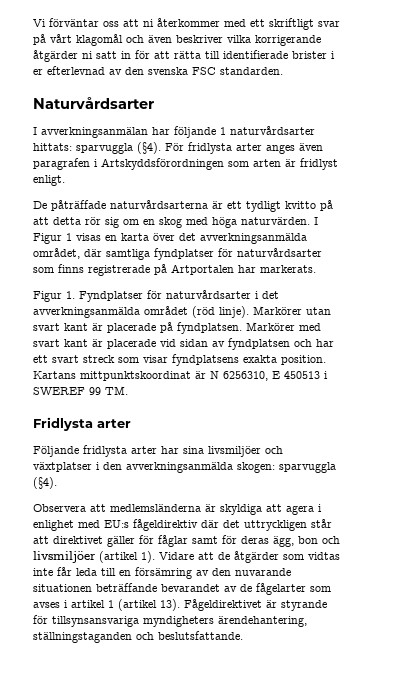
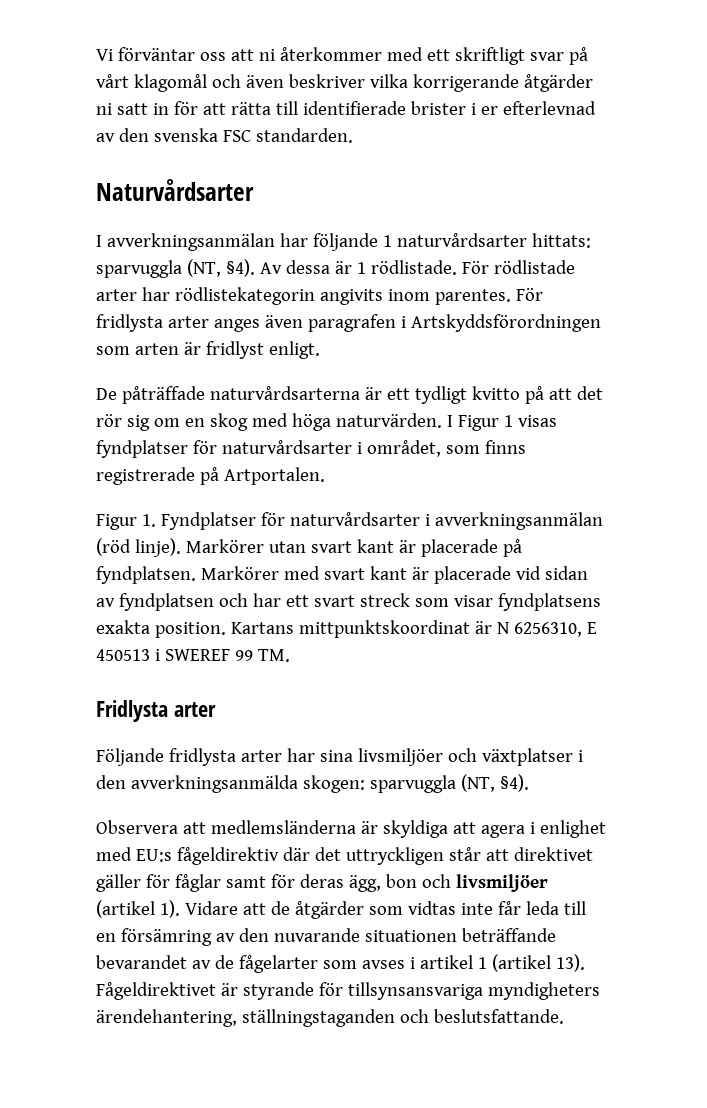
- I avverkningsanmälan har följande 1 naturvårdsarter hittats: sparvuggla (§4).
+ I avverkningsanmälan har följande 1 naturvårdsarter hittats: sparvuggla (NT, §4). Av dessa är 1 rödlistade. För rödlistade arter har rödlistekategorin angivits inom parentes.
- De påträffade naturvårdsarterna är ett tydligt kvitto på att detta rör sig om en skog med höga naturvärden.
+ De påträffade naturvårdsarterna är ett tydligt kvitto på att det rör sig om en skog med höga naturvärden.
- I Figur 1 visas en karta över det avverkningsanmälda området, där samtliga fyndplatser för naturvårdsarter som finns registrerade på Artportalen har markerats.
+ I Figur 1 visas fyndplatser för naturvårdsarter i området, som finns registrerade på Artportalen.
- Figur 1. Fyndplatser för naturvårdsarter i det avverkningsanmälda området (röd linje).
+ Figur 1. Fyndplatser för naturvårdsarter i avverkningsanmälan (röd linje).
- Följande fridlysta arter har sina livsmiljöer och växtplatser i den avverkningsanmälda skogen: sparvuggla (§4).
+ Följande fridlysta arter har sina livsmiljöer och växtplatser i den avverkningsanmälda skogen: sparvuggla (NT, §4).

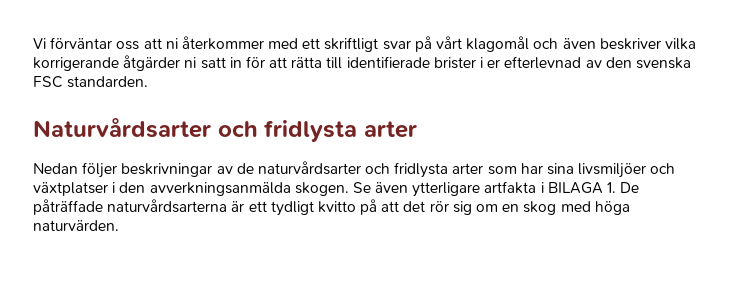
- Naturvårdsarter
- I avverkningsanmälan har följande 1 naturvårdsarter hittats: sparvuggla (NT, §4). Av dessa är 1 rödlistade. För rödlistade arter har rödlistekategorin angivits inom parentes. För fridlysta arter anges även paragrafen i Artskyddsförordningen som arten är fridlyst enligt.
- De påträffade naturvårdsarterna är ett tydligt kvitto på att det rör sig om en skog med höga naturvärden. I Figur 1 visas fyndplatser för naturvårdsarter i området, som finns registrerade på Artportalen.
- Figur 1. Fyndplatser för naturvårdsarter i avverkningsanmälan (röd linje). Markörer utan svart kant är placerade på fyndplatsen. Markörer med svart kant är placerade vid sidan av fyndplatsen och har ett svart streck som visar fyndplatsens exakta position. Kartans mittpunktskoordinat är N 6256310, E 450513 i SWEREF 99 TM.
- Fridlysta arter
- Följande fridlysta arter har sina livsmiljöer och växtplatser i den avverkningsanmälda skogen: sparvuggla (NT, §4).
- Observera att medlemsländerna är skyldiga att agera i enlighet med EU:s fågeldirektiv där det uttryckligen står att direktivet gäller för fåglar samt för deras ägg, bon och livsmiljöer (artikel 1). Vidare att de åtgärder som vidtas inte får leda till en försämring av den nuvarande situationen beträffande bevarandet av de fågelarter som avses i artikel 1 (artikel 13). Fågeldirektivet är styrande för tillsynsansvariga myndigheters ärendehantering, ställningstaganden och beslutsfattande.
+ Naturvårdsarter och fridlysta arter
+ Nedan följer beskrivningar av de naturvårdsarter och fridlysta arter som har sina livsmiljöer och växtplatser i den avverkningsanmälda skogen. Se även ytterligare artfakta i BILAGA 1. De påträffade naturvårdsarterna är ett tydligt kvitto på att det rör sig om en skog med höga naturvärden.

